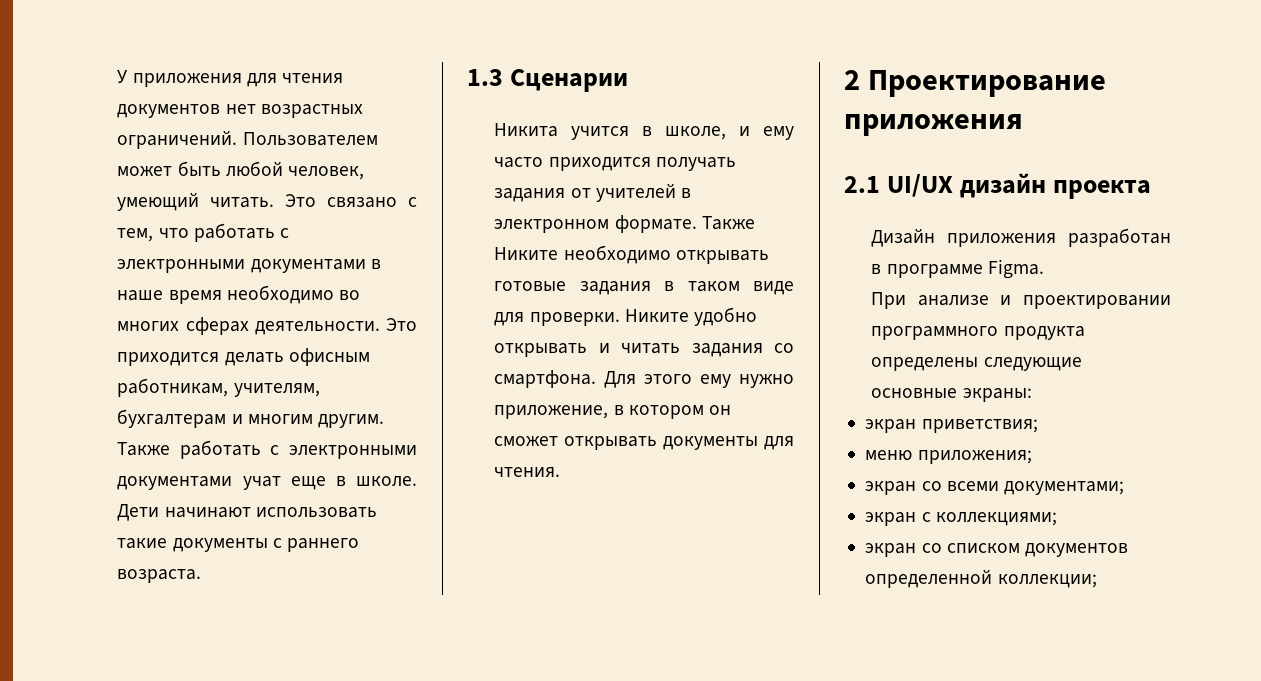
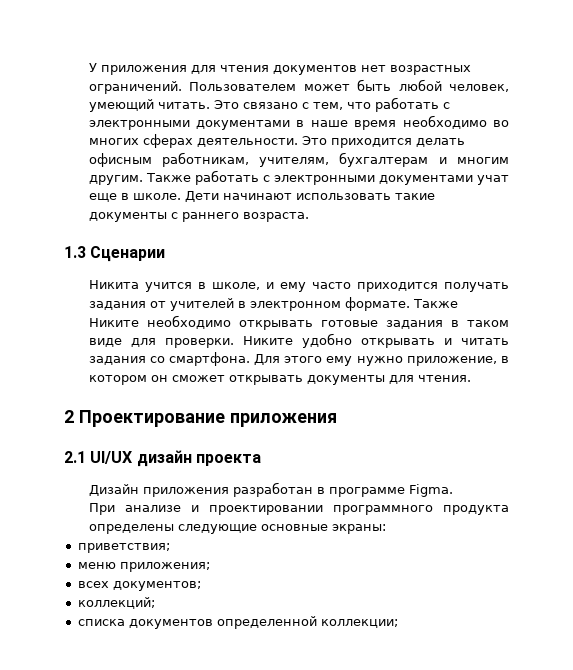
- экран приветствия;
+ приветствия;
- экран со всеми документами;
- экран с коллекциями;
- экран со списком документов определенной коллекции;
+ всех документов;
+ коллекций;
+ списка документов определенной коллекции;

